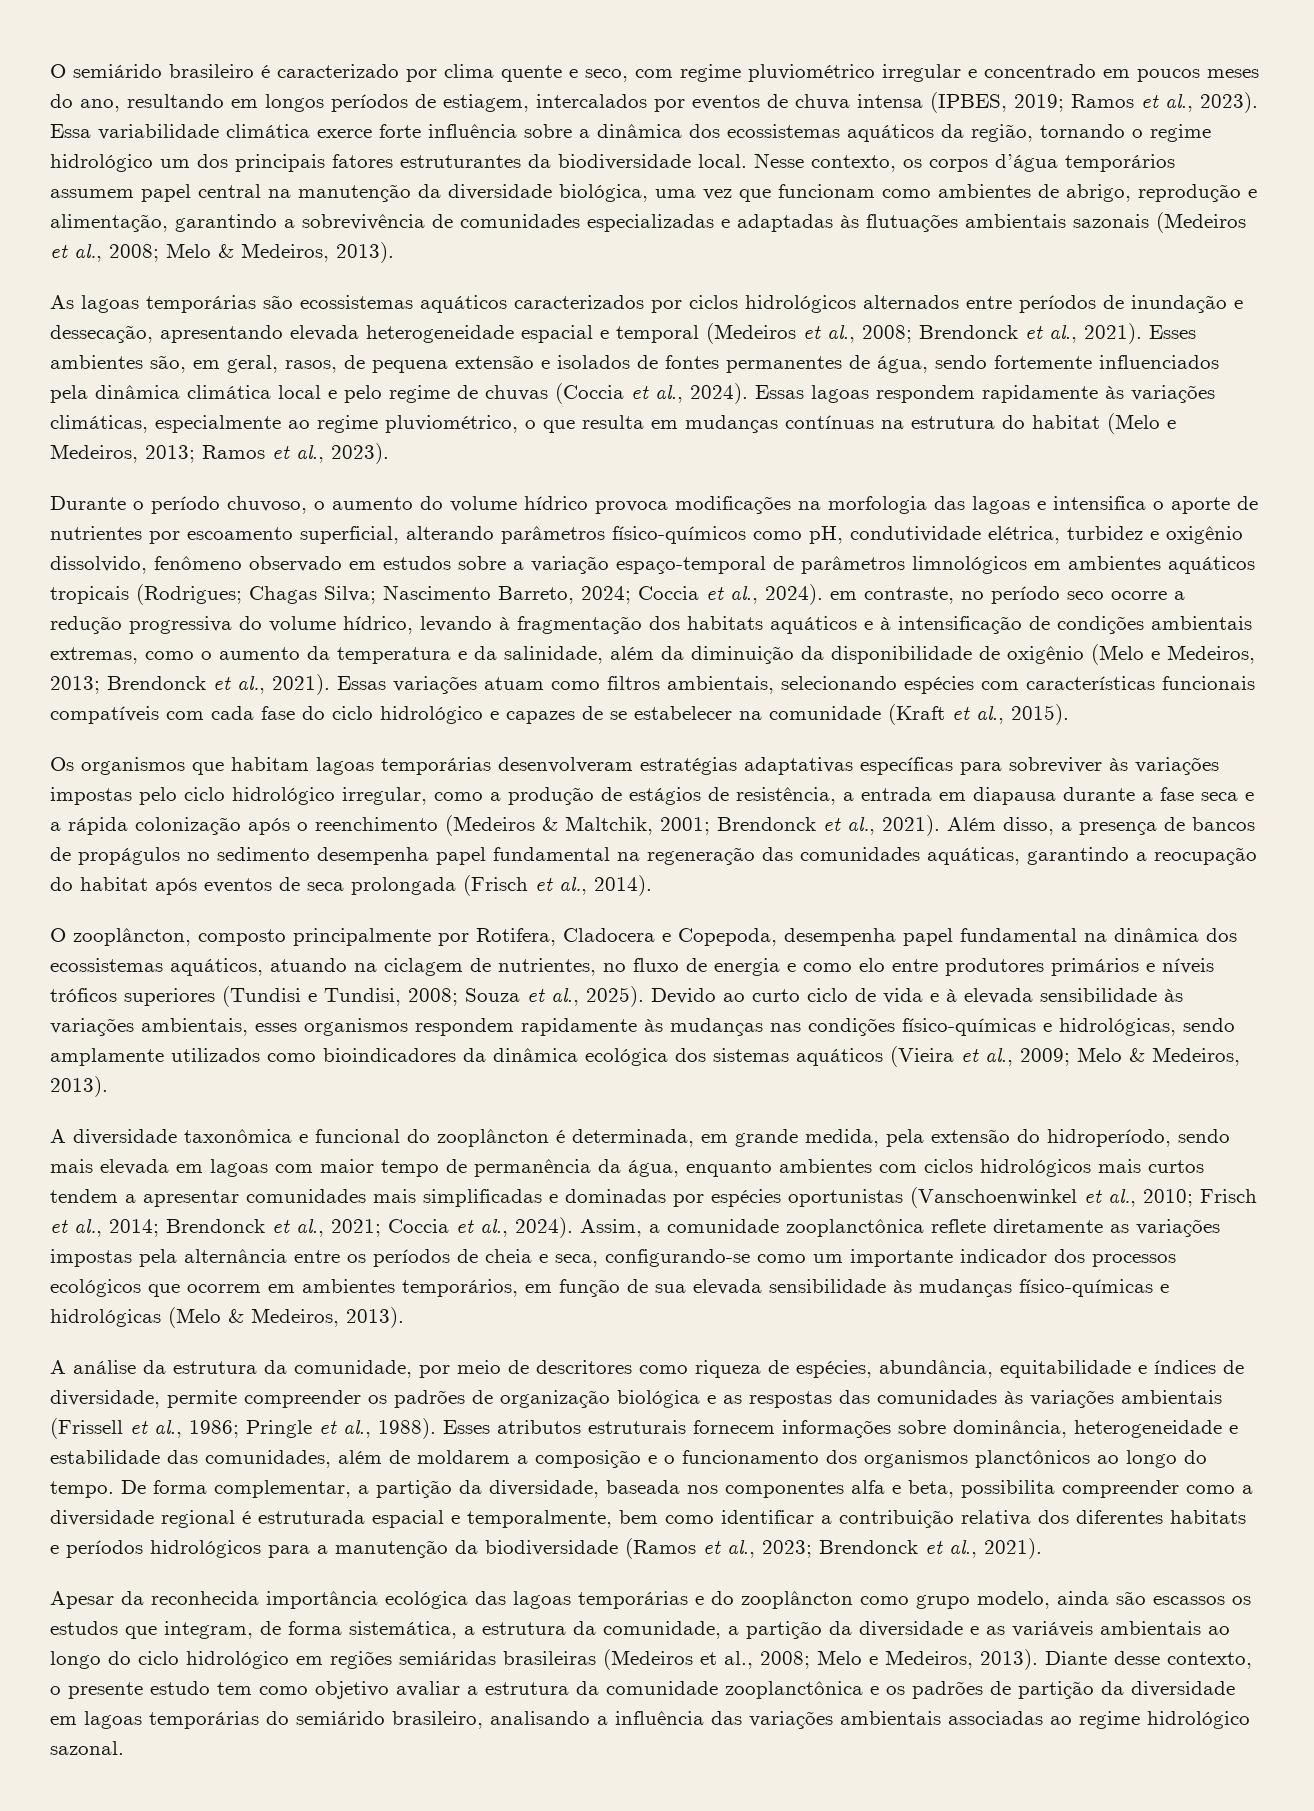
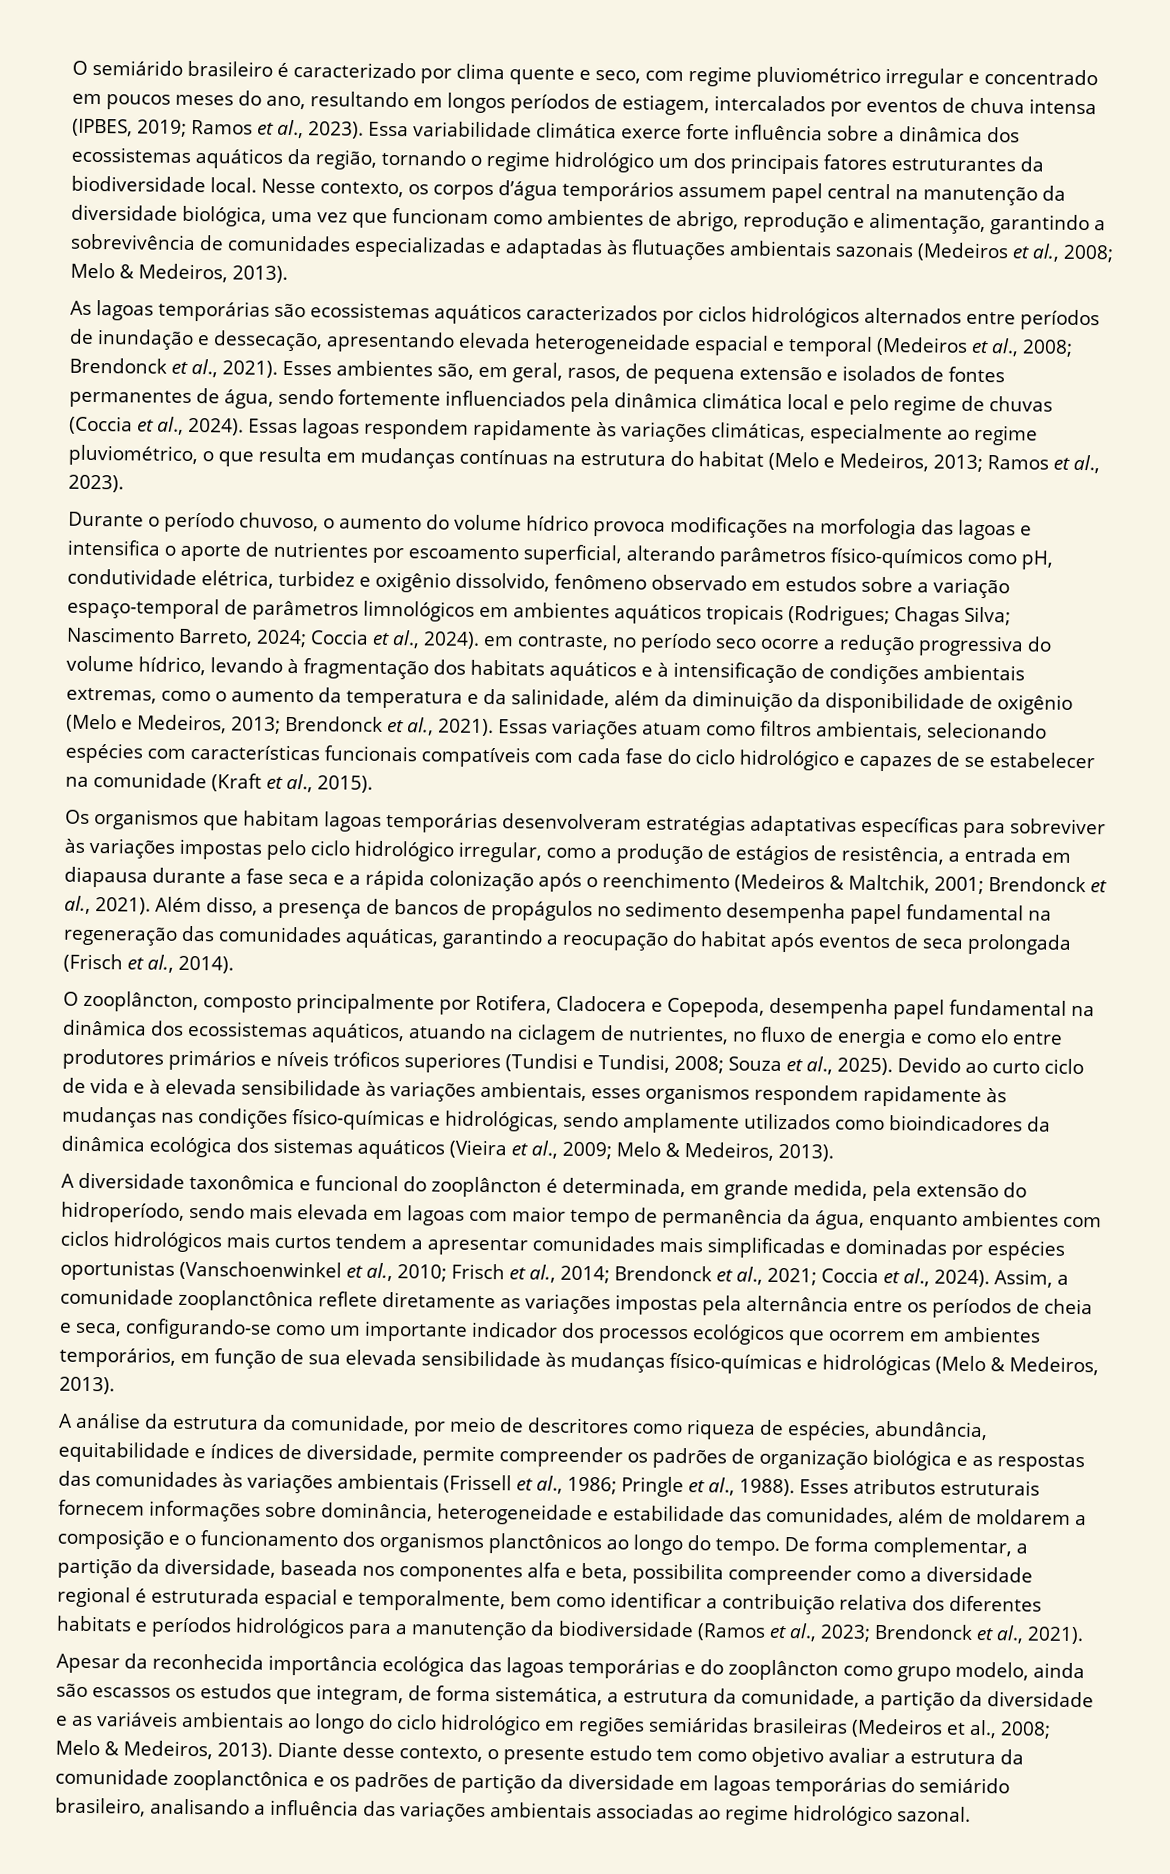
- Apesar da reconhecida importância ecológica das lagoas temporárias e do zooplâncton como grupo modelo, ainda são escassos os estudos que integram, de forma sistemática, a estrutura da comunidade, a partição da diversidade e as variáveis ambientais ao longo do ciclo hidrológico em regiões semiáridas brasileiras (Medeiros et al., 2008; Melo e Medeiros, 2013).
+ Apesar da reconhecida importância ecológica das lagoas temporárias e do zooplâncton como grupo modelo, ainda são escassos os estudos que integram, de forma sistemática, a estrutura da comunidade, a partição da diversidade e as variáveis ambientais ao longo do ciclo hidrológico em regiões semiáridas brasileiras (Medeiros et al., 2008; Melo & Medeiros, 2013).

